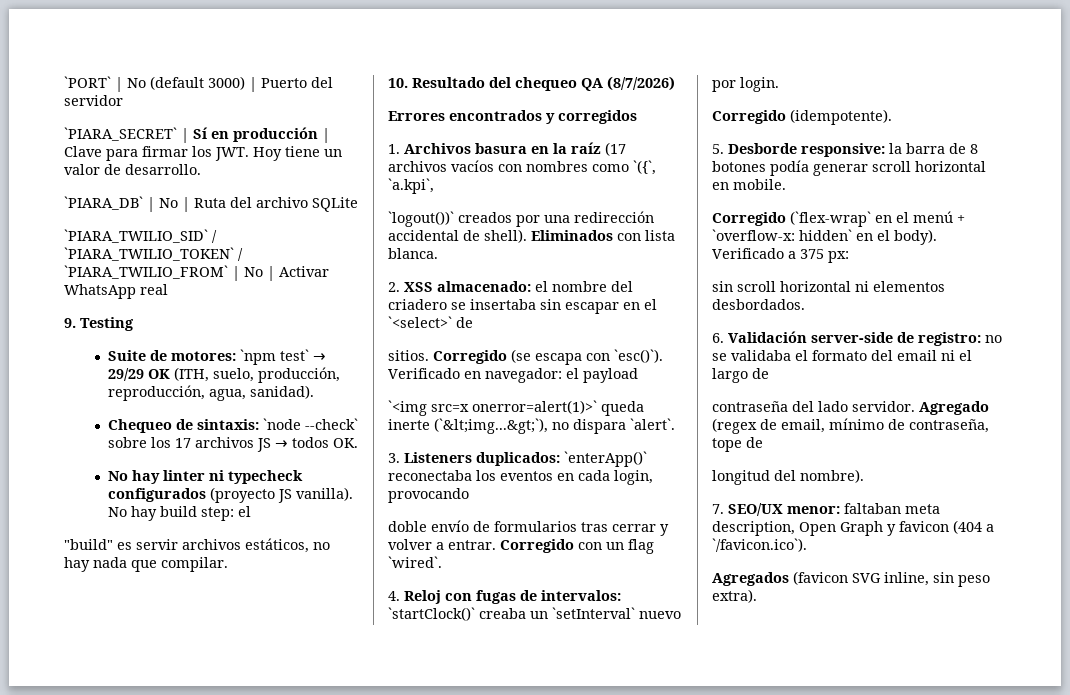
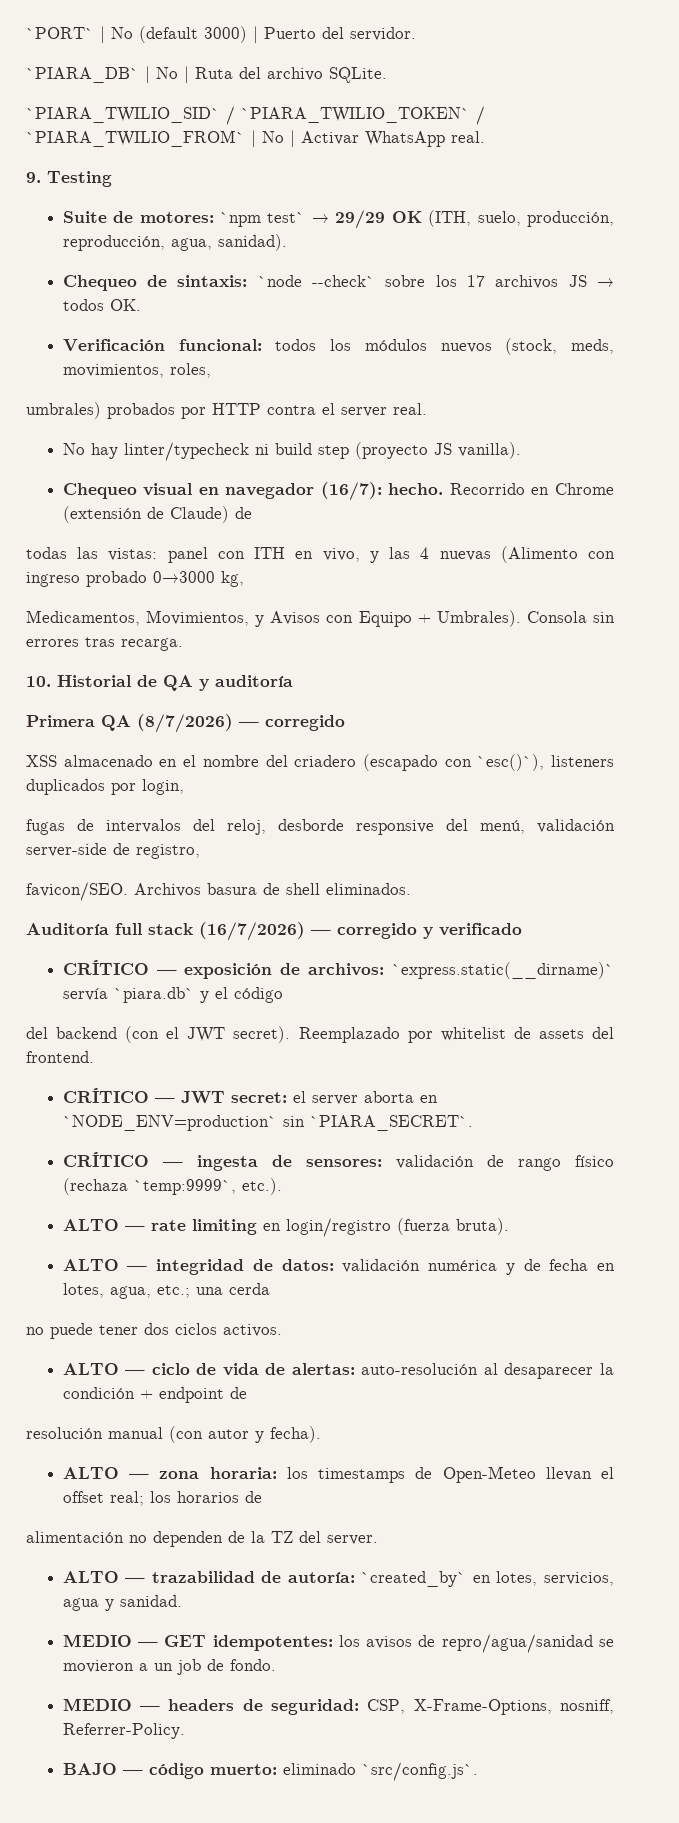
- `PORT` | No (default 3000) | Puerto del servidor
- `PIARA_SECRET` | Sí en producción | Clave para firmar los JWT. Hoy tiene un valor de desarrollo.
+ `PORT` | No (default 3000) | Puerto del servidor.
- `PIARA_DB` | No | Ruta del archivo SQLite
+ `PIARA_DB` | No | Ruta del archivo SQLite.
- `PIARA_TWILIO_SID` / `PIARA_TWILIO_TOKEN` / `PIARA_TWILIO_FROM` | No | Activar WhatsApp real
+ `PIARA_TWILIO_SID` / `PIARA_TWILIO_TOKEN` / `PIARA_TWILIO_FROM` | No | Activar WhatsApp real.
- No hay linter ni typecheck configurados (proyecto JS vanilla). No hay build step: el
- "build" es servir archivos estáticos, no hay nada que compilar.
- 10. Resultado del chequeo QA (8/7/2026)
- Errores encontrados y corregidos
- 1. Archivos basura en la raíz (17 archivos vacíos con nombres como `({`, `a.kpi`,
- `logout())` creados por una redirección accidental de shell). Eliminados con lista blanca.
- 2. XSS almacenado: el nombre del criadero se insertaba sin escapar en el `<select>` de
- sitios. Corregido (se escapa con `esc()`). Verificado en navegador: el payload
- `<img src=x onerror=alert(1)>` queda inerte (`&lt;img...&gt;`), no dispara `alert`.
- 3. Listeners duplicados: `enterApp()` reconectaba los eventos en cada login, provocando
- doble envío de formularios tras cerrar y volver a entrar. Corregido con un flag `wired`.
- 4. Reloj con fugas de intervalos: `startClock()` creaba un `setInterval` nuevo por login.
- Corregido (idempotente).
- 5. Desborde responsive: la barra de 8 botones podía generar scroll horizontal en mobile.
- Corregido (`flex-wrap` en el menú + `overflow-x: hidden` en el body). Verificado a 375 px:
- sin scroll horizontal ni elementos desbordados.
- 6. Validación server-side de registro: no se validaba el formato del email ni el largo de
- contraseña del lado servidor. Agregado (regex de email, mínimo de contraseña, tope de
- longitud del nombre).
- 7. SEO/UX menor: faltaban meta description, Open Graph y favicon (404 a `/favicon.ico`).
- Agregados (favicon SVG inline, sin peso extra).
+ Verificación funcional: todos los módulos nuevos (stock, meds, movimientos, roles,
+ umbrales) probados por HTTP contra el server real.
+ No hay linter/typecheck ni build step (proyecto JS vanilla).
+ Chequeo visual en navegador (16/7): hecho. Recorrido en Chrome (extensión de Claude) de
+ todas las vistas: panel con ITH en vivo, y las 4 nuevas (Alimento con ingreso probado 0→3000 kg,
+ Medicamentos, Movimientos, y Avisos con Equipo + Umbrales). Consola sin errores tras recarga.
+ 10. Historial de QA y auditoría
+ Primera QA (8/7/2026) — corregido
+ XSS almacenado en el nombre del criadero (escapado con `esc()`), listeners duplicados por login,
+ fugas de intervalos del reloj, desborde responsive del menú, validación server-side de registro,
+ favicon/SEO. Archivos basura de shell eliminados.
+ Auditoría full stack (16/7/2026) — corregido y verificado
+ CRÍTICO — exposición de archivos: `express.static(__dirname)` servía `piara.db` y el código
+ del backend (con el JWT secret). Reemplazado por whitelist de assets del frontend.
+ CRÍTICO — JWT secret: el server aborta en `NODE_ENV=production` sin `PIARA_SECRET`.
+ CRÍTICO — ingesta de sensores: validación de rango físico (rechaza `temp:9999`, etc.).
+ ALTO — rate limiting en login/registro (fuerza bruta).
+ ALTO — integridad de datos: validación numérica y de fecha en lotes, agua, etc.; una cerda
+ no puede tener dos ciclos activos.
+ ALTO — ciclo de vida de alertas: auto-resolución al desaparecer la condición + endpoint de
+ resolución manual (con autor y fecha).
+ ALTO — zona horaria: los timestamps de Open-Meteo llevan el offset real; los horarios de
+ alimentación no dependen de la TZ del server.
+ ALTO — trazabilidad de autoría: `created_by` en lotes, servicios, agua y sanidad.
+ MEDIO — GET idempotentes: los avisos de repro/agua/sanidad se movieron a un job de fondo.
+ MEDIO — headers de seguridad: CSP, X-Frame-Options, nosniff, Referrer-Policy.
+ BAJO — código muerto: eliminado `src/config.js`.

